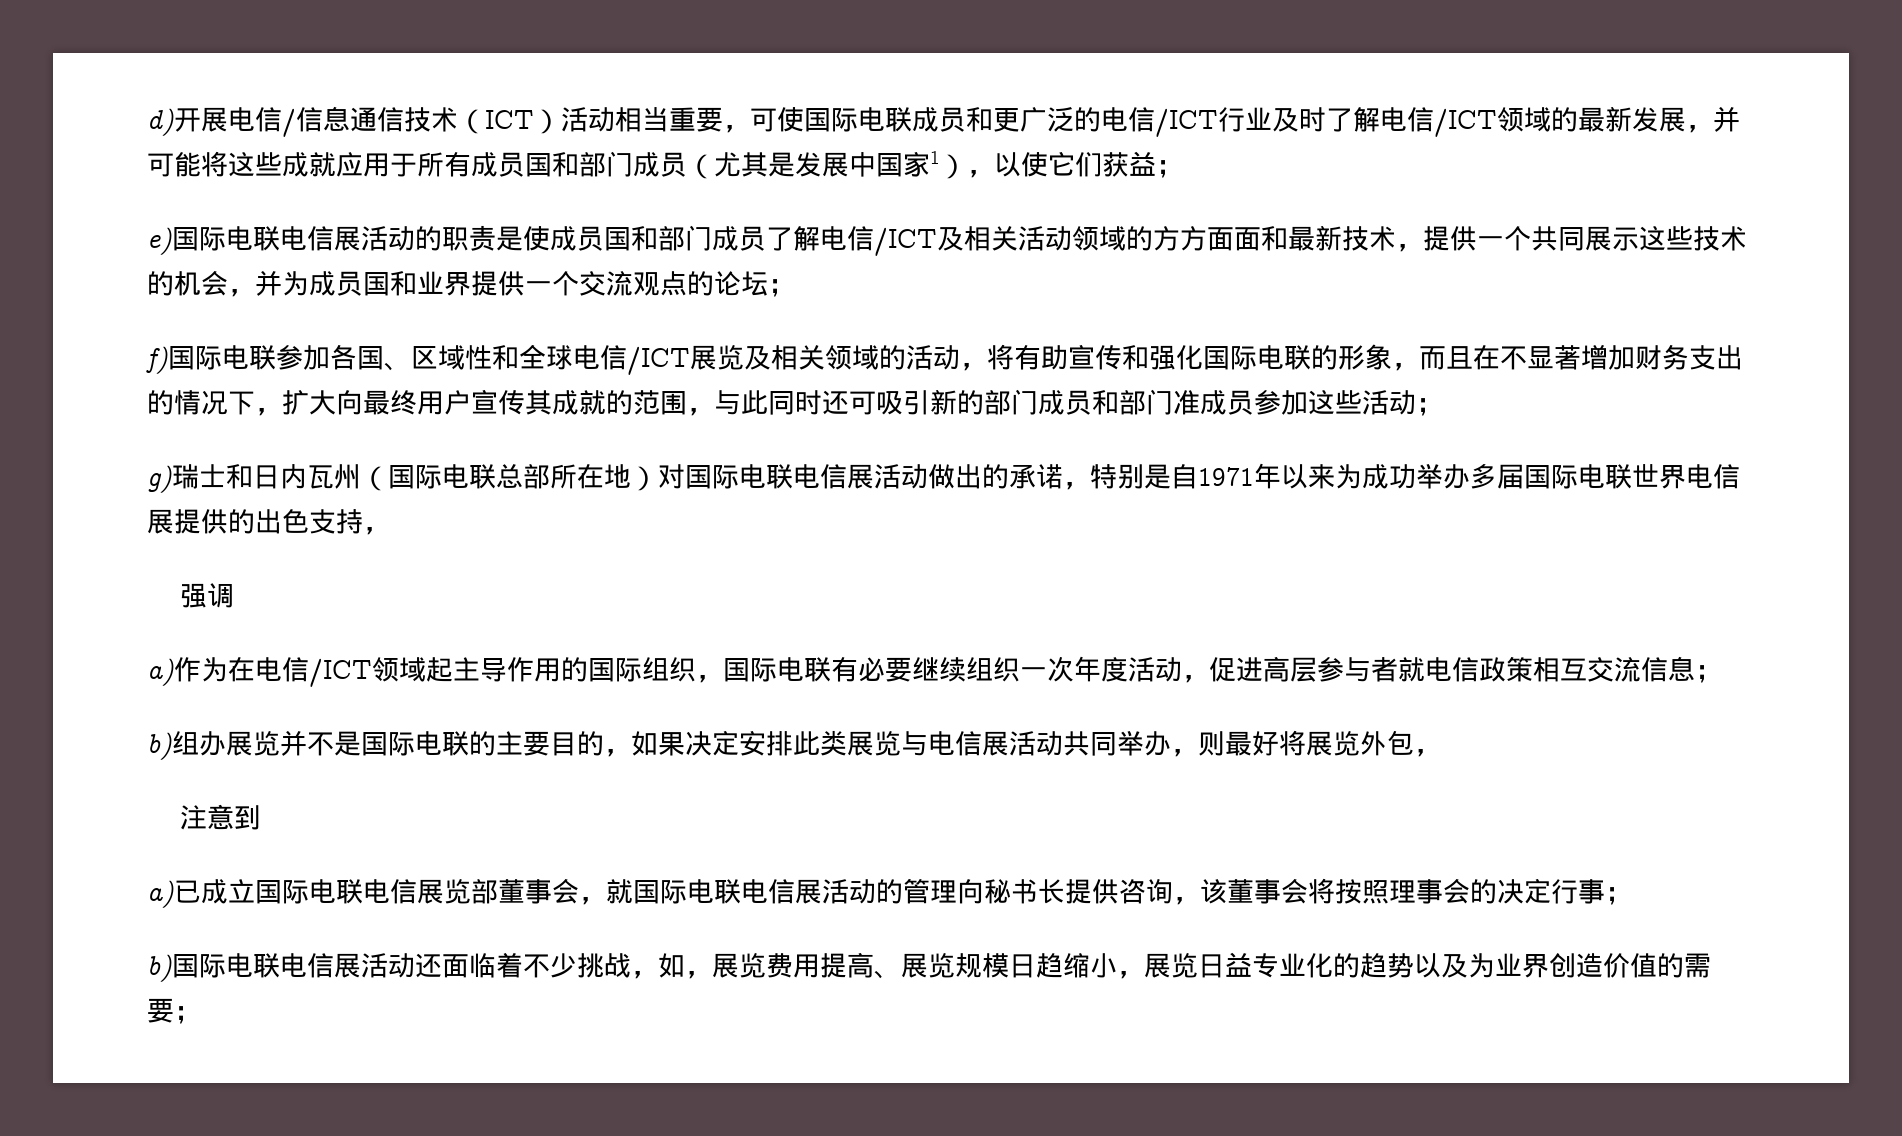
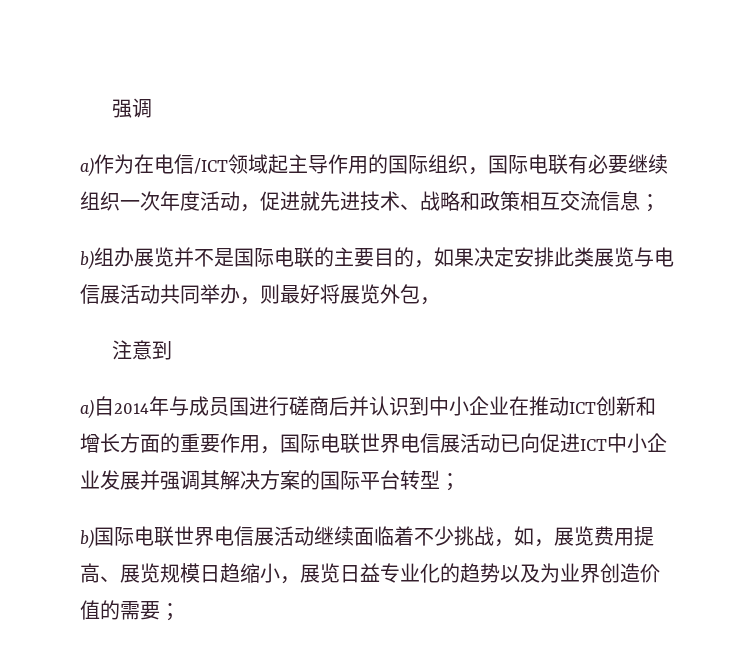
- d)开展电信/信息通信技术（ICT）活动相当重要，可使国际电联成员和更广泛的电信/ICT行业及时了解电信/ICT领域的最新发展，并可能将这些成就应用于所有成员国和部门成员（尤其是发展中国家1），以使它们获益；
- e)国际电联电信展活动的职责是使成员国和部门成员了解电信/ICT及相关活动领域的方方面面和最新技术，提供一个共同展示这些技术的机会，并为成员国和业界提供一个交流观点的论坛；
- f)国际电联参加各国、区域性和全球电信/ICT展览及相关领域的活动，将有助宣传和强化国际电联的形象，而且在不显著增加财务支出的情况下，扩大向最终用户宣传其成就的范围，与此同时还可吸引新的部门成员和部门准成员参加这些活动；
- g)瑞士和日内瓦州（国际电联总部所在地）对国际电联电信展活动做出的承诺，特别是自1971年以来为成功举办多届国际电联世界电信展提供的出色支持，
- a)作为在电信/ICT领域起主导作用的国际组织，国际电联有必要继续组织一次年度活动，促进高层参与者就电信政策相互交流信息；
+ a)作为在电信/ICT领域起主导作用的国际组织，国际电联有必要继续组织一次年度活动，促进就先进技术、战略和政策相互交流信息；
- a)已成立国际电联电信展览部董事会，就国际电联电信展活动的管理向秘书长提供咨询，该董事会将按照理事会的决定行事；
+ a)自2014年与成员国进行磋商后并认识到中小企业在推动ICT创新和增长方面的重要作用，国际电联世界电信展活动已向促进ICT中小企业发展并强调其解决方案的国际平台转型；
- b)国际电联电信展活动还面临着不少挑战，如，展览费用提高、展览规模日趋缩小，展览日益专业化的趋势以及为业界创造价值的需要；
+ b)国际电联世界电信展活动继续面临着不少挑战，如，展览费用提高、展览规模日趋缩小，展览日益专业化的趋势以及为业界创造价值的需要；

